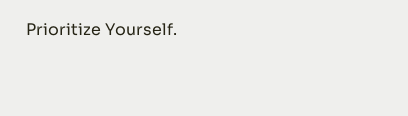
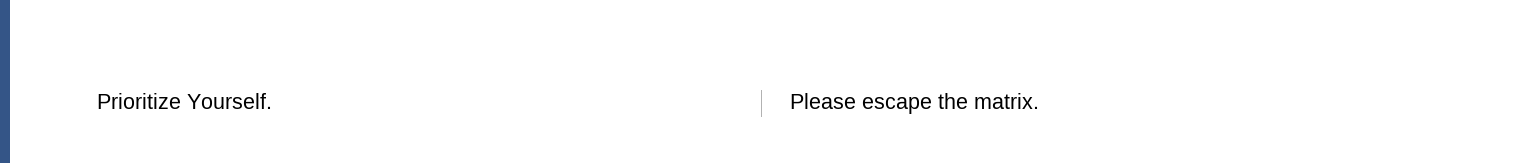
+ Please escape the matrix.

